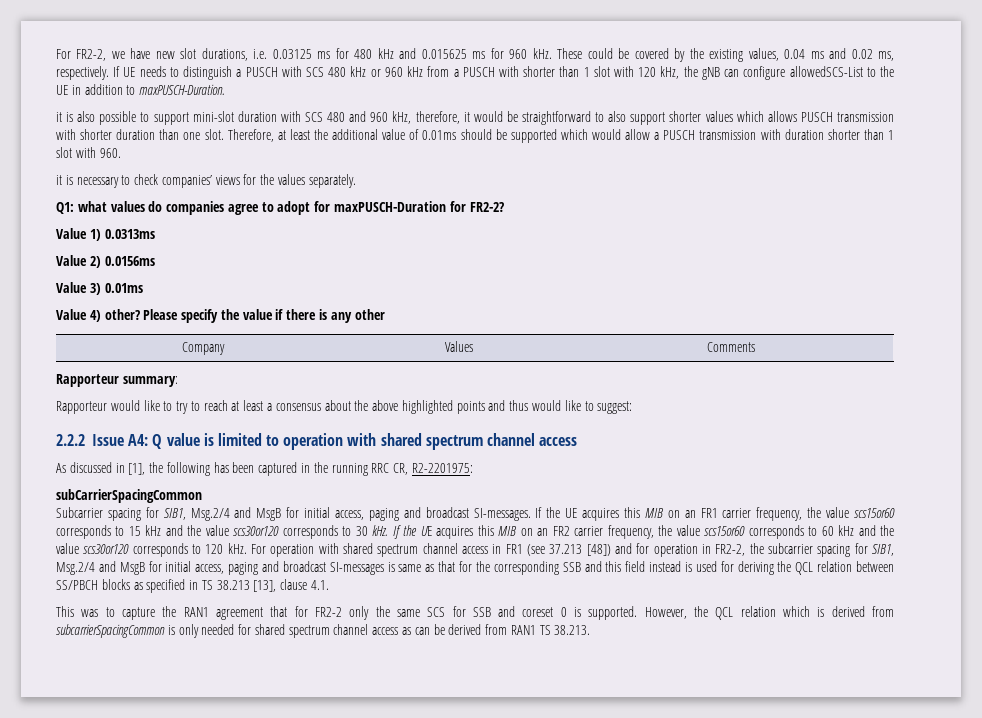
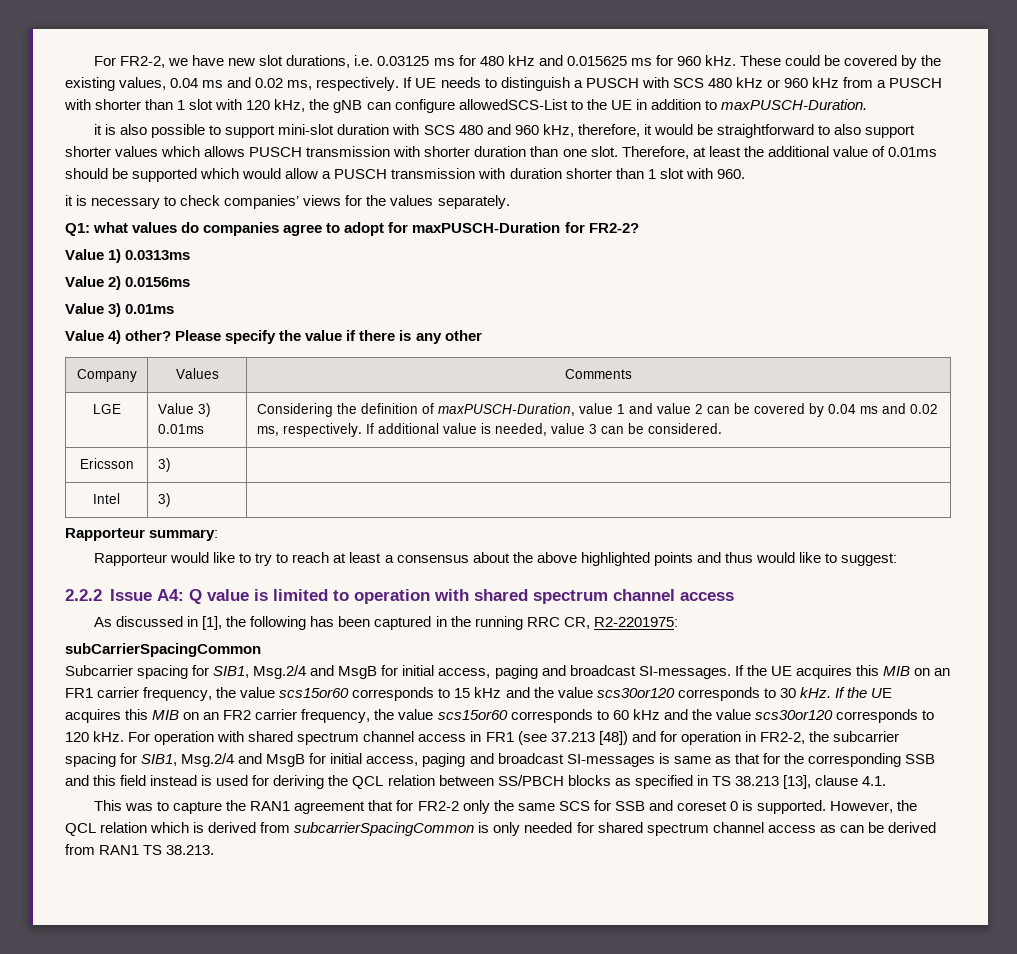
+ LGE | Value 3) 0.01ms | Considering the definition of maxPUSCH-Duration, value 1 and value 2 can be covered by 0.04 ms and 0.02 ms, respectively. If additional value is needed, value 3 can be considered.
+ Ericsson | 3) |
+ Intel | 3) |

